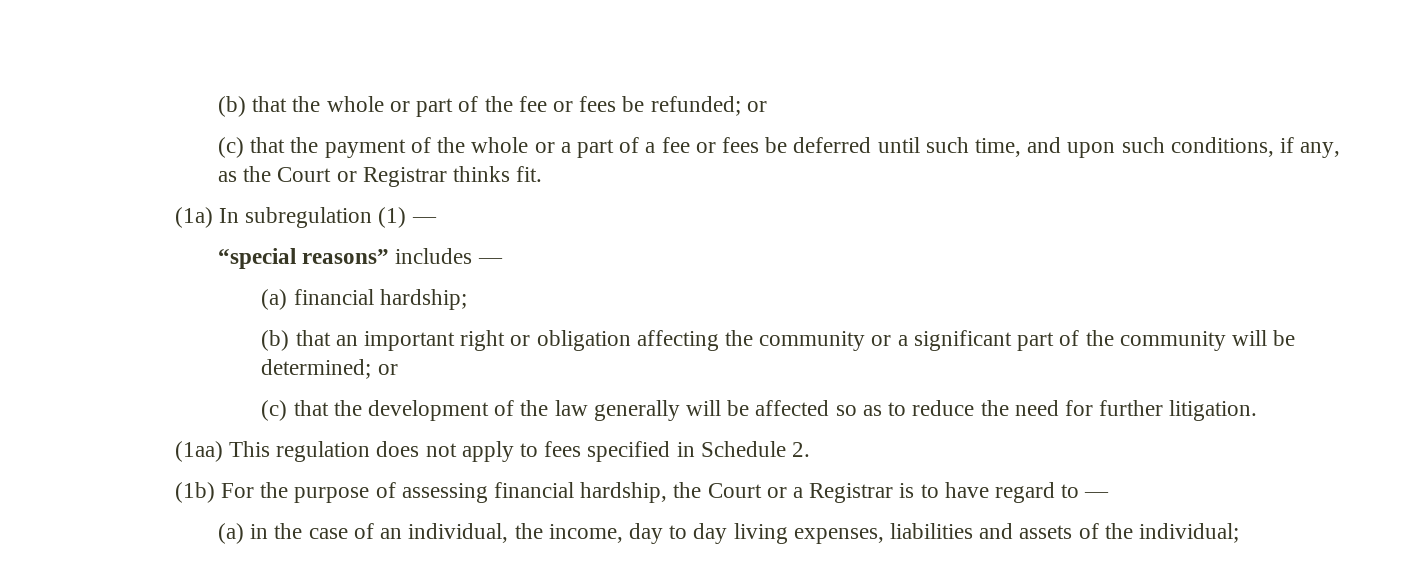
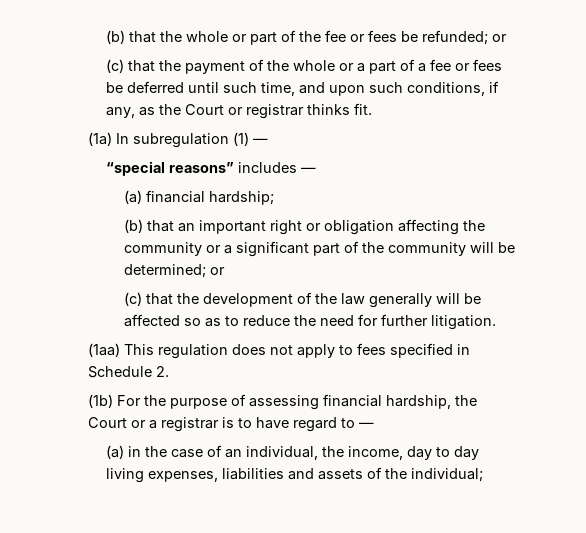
- (c) that the payment of the whole or a part of a fee or fees be deferred until such time, and upon such conditions, if any, as the Court or Registrar thinks fit.
+ (c) that the payment of the whole or a part of a fee or fees be deferred until such time, and upon such conditions, if any, as the Court or registrar thinks fit.
- (1b) For the purpose of assessing financial hardship, the Court or a Registrar is to have regard to —
+ (1b) For the purpose of assessing financial hardship, the Court or a registrar is to have regard to —

